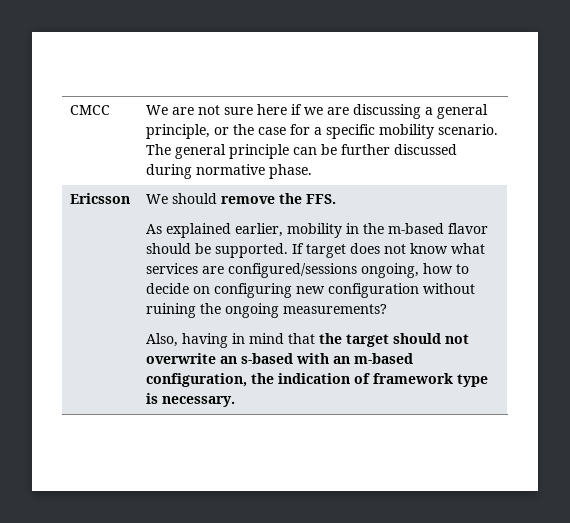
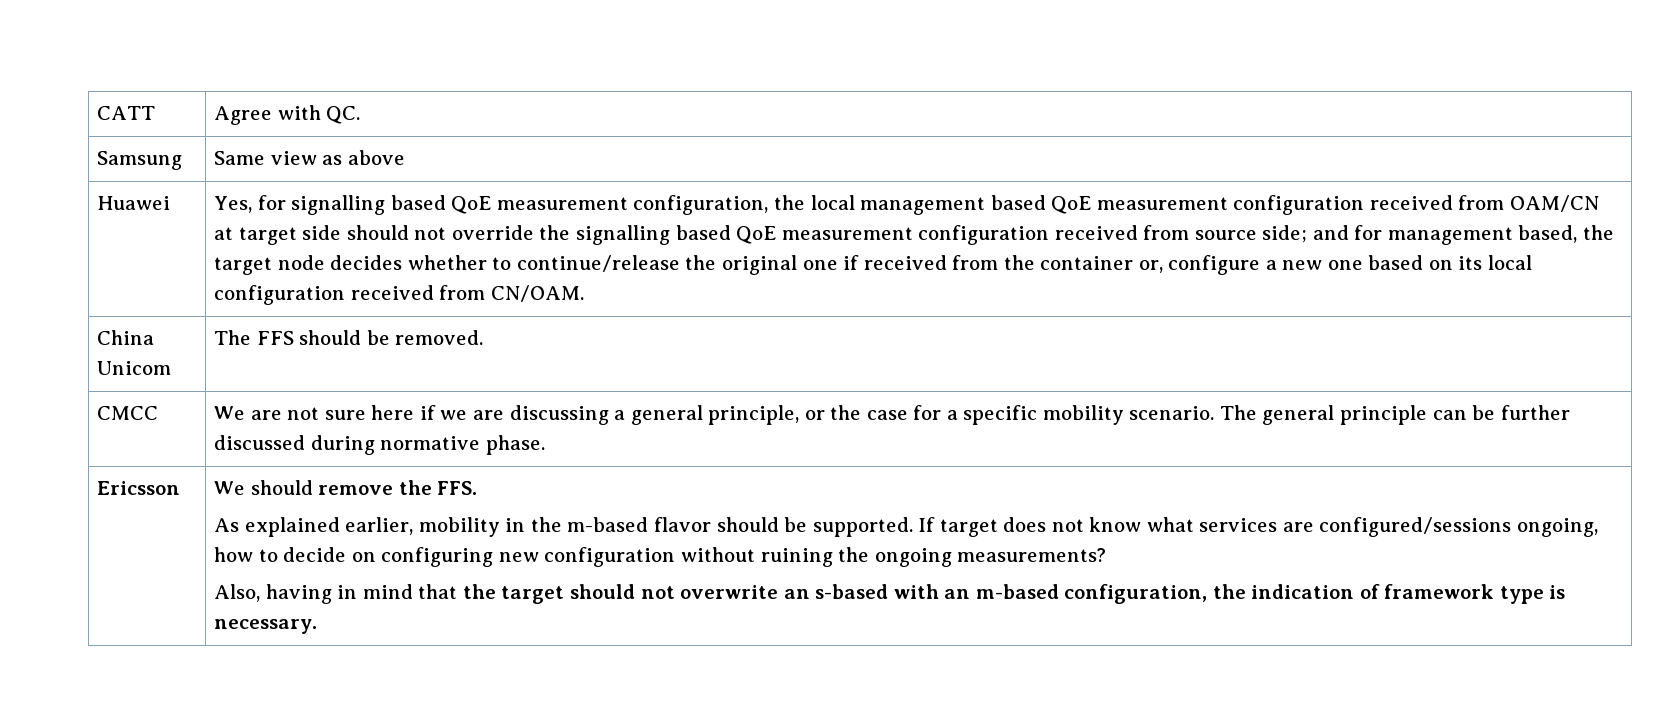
+ CATT | Agree with QC.
+ Samsung | Same view as above
+ Huawei | Yes, for signalling based QoE measurement configuration, the local management based QoE measurement configuration received from OAM/CN at target side should not override the signalling based QoE measurement configuration received from source side; and for management based, the target node decides whether to continue/release the original one if received from the container or, configure a new one based on its local configuration received from CN/OAM.
+ China Unicom | The FFS should be removed.

